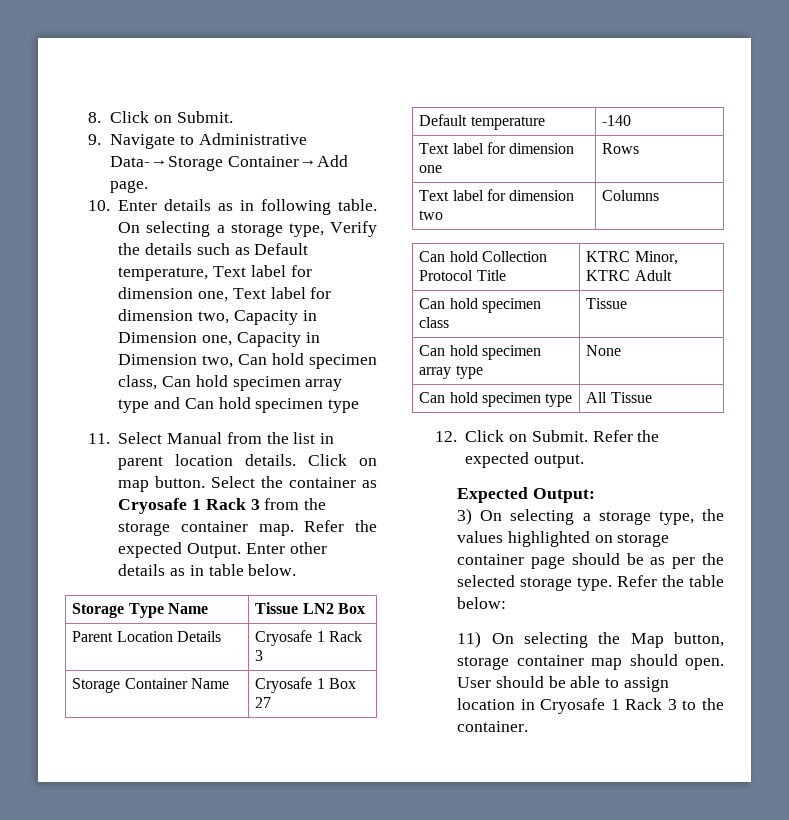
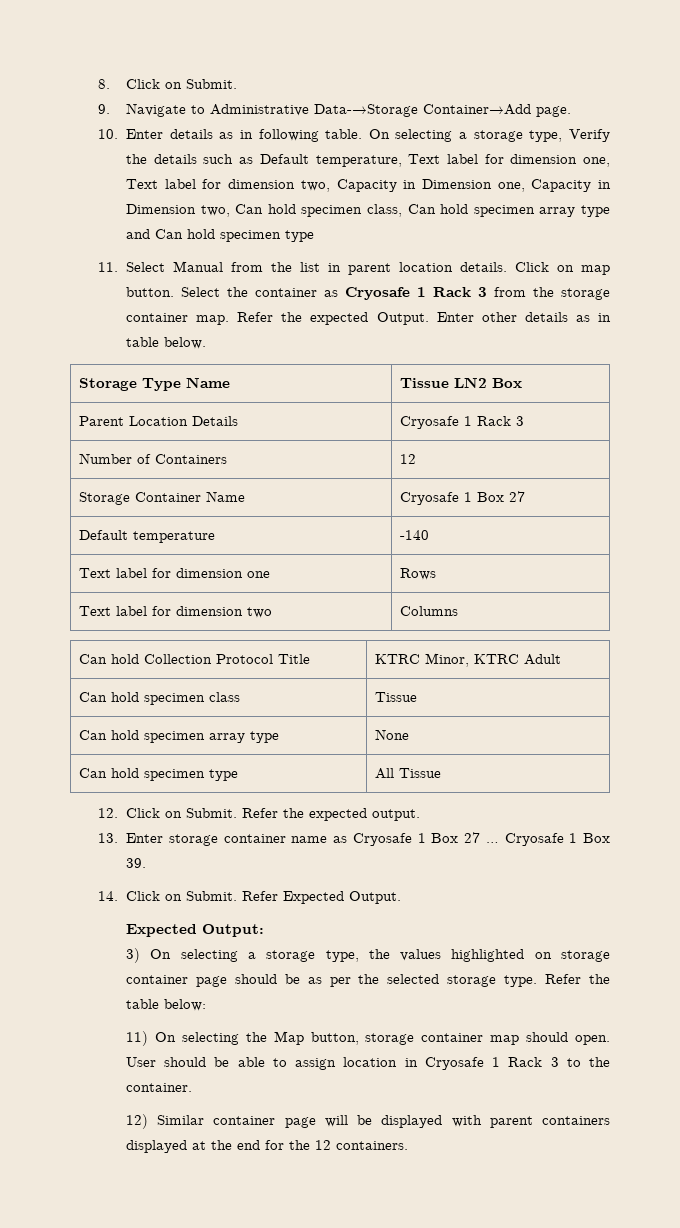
+ Number of Containers | 12
+ 13. Enter storage container name as Cryosafe 1 Box 27 … Cryosafe 1 Box 39.
+ 14. Click on Submit. Refer Expected Output.
+ 12) Similar container page will be displayed with parent containers displayed at the end for the 12 containers.

